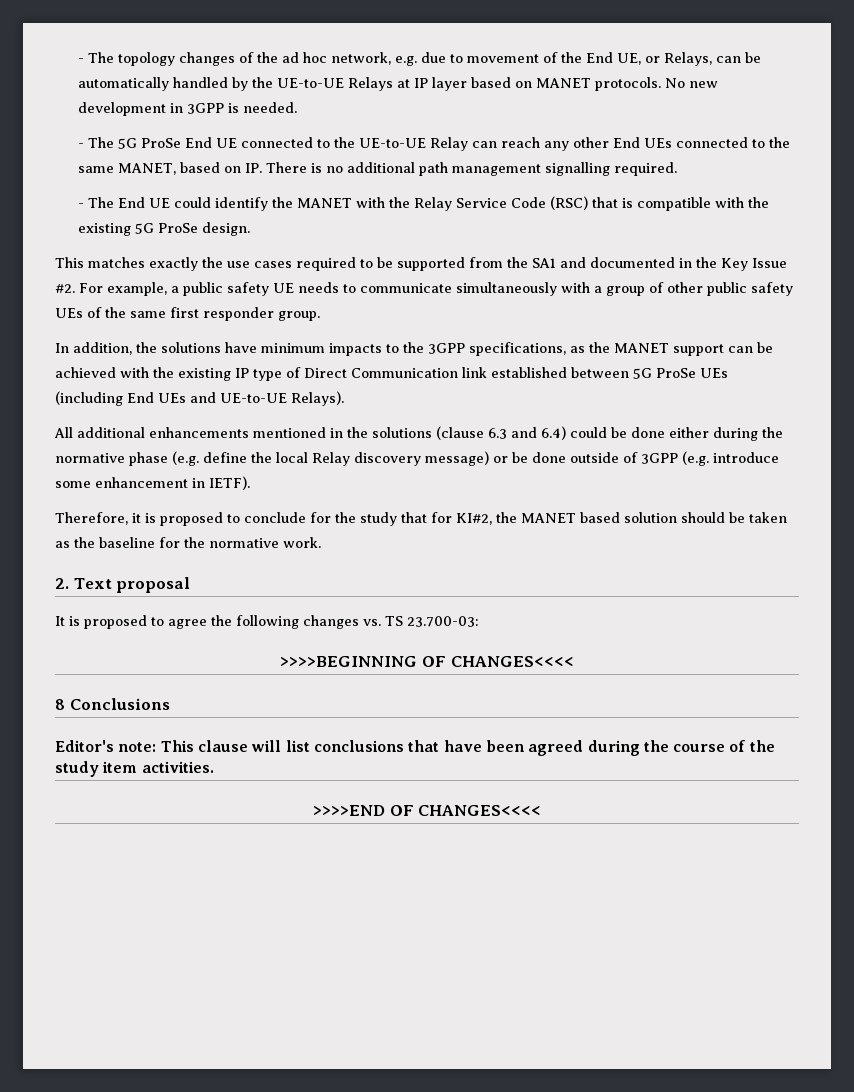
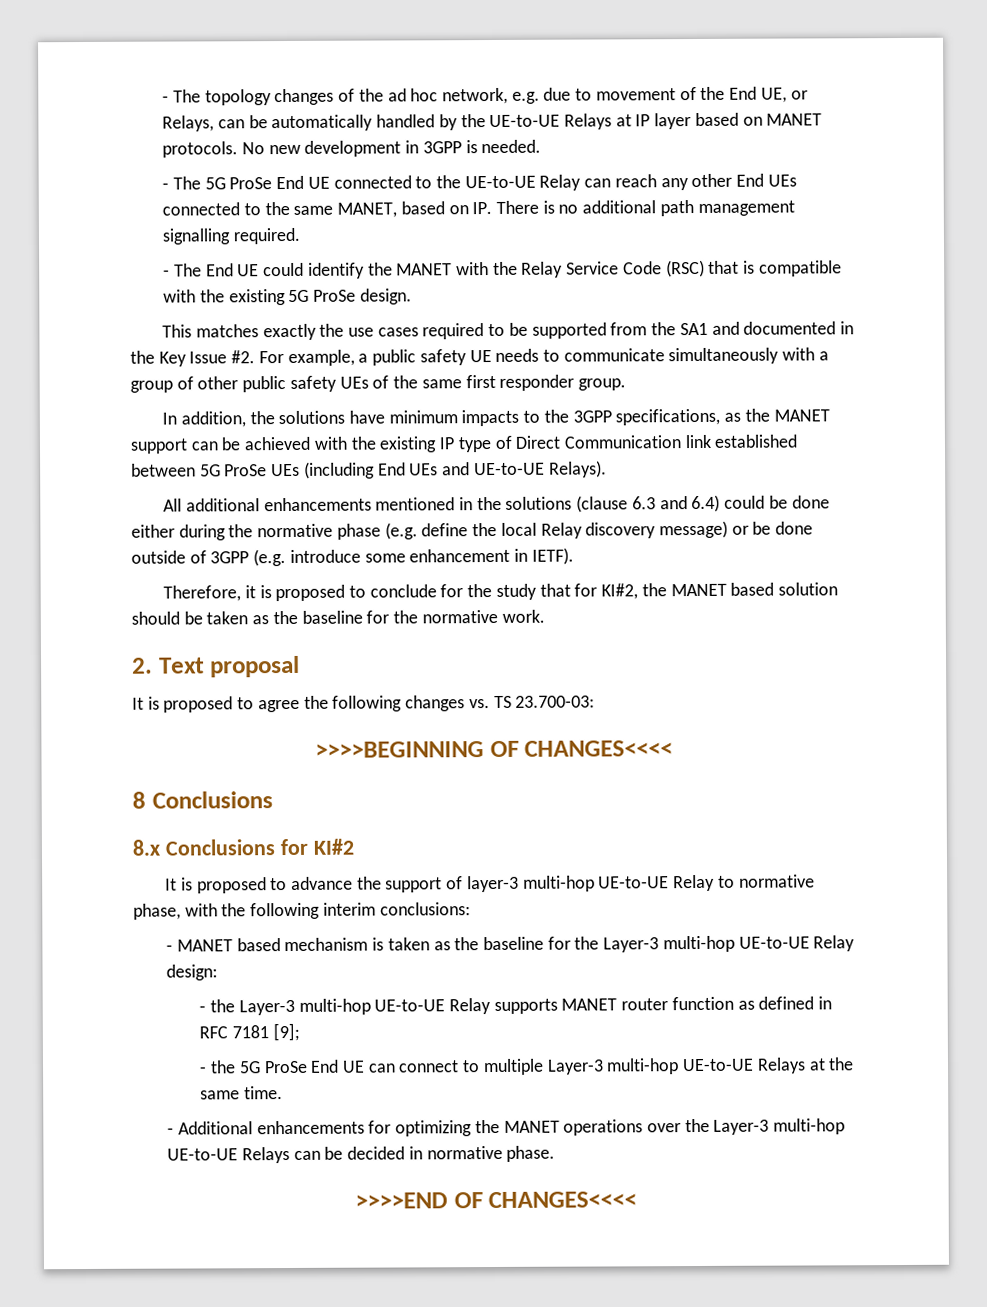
- Editor's note: This clause will list conclusions that have been agreed during the course of the study item activities.
+ 8.x Conclusions for KI#2
+ It is proposed to advance the support of layer-3 multi-hop UE-to-UE Relay to normative phase, with the following interim conclusions:
+ - MANET based mechanism is taken as the baseline for the Layer-3 multi-hop UE-to-UE Relay design:
+ - the Layer-3 multi-hop UE-to-UE Relay supports MANET router function as defined in RFC 7181 [9];
+ - the 5G ProSe End UE can connect to multiple Layer-3 multi-hop UE-to-UE Relays at the same time.
+ - Additional enhancements for optimizing the MANET operations over the Layer-3 multi-hop UE-to-UE Relays can be decided in normative phase.

